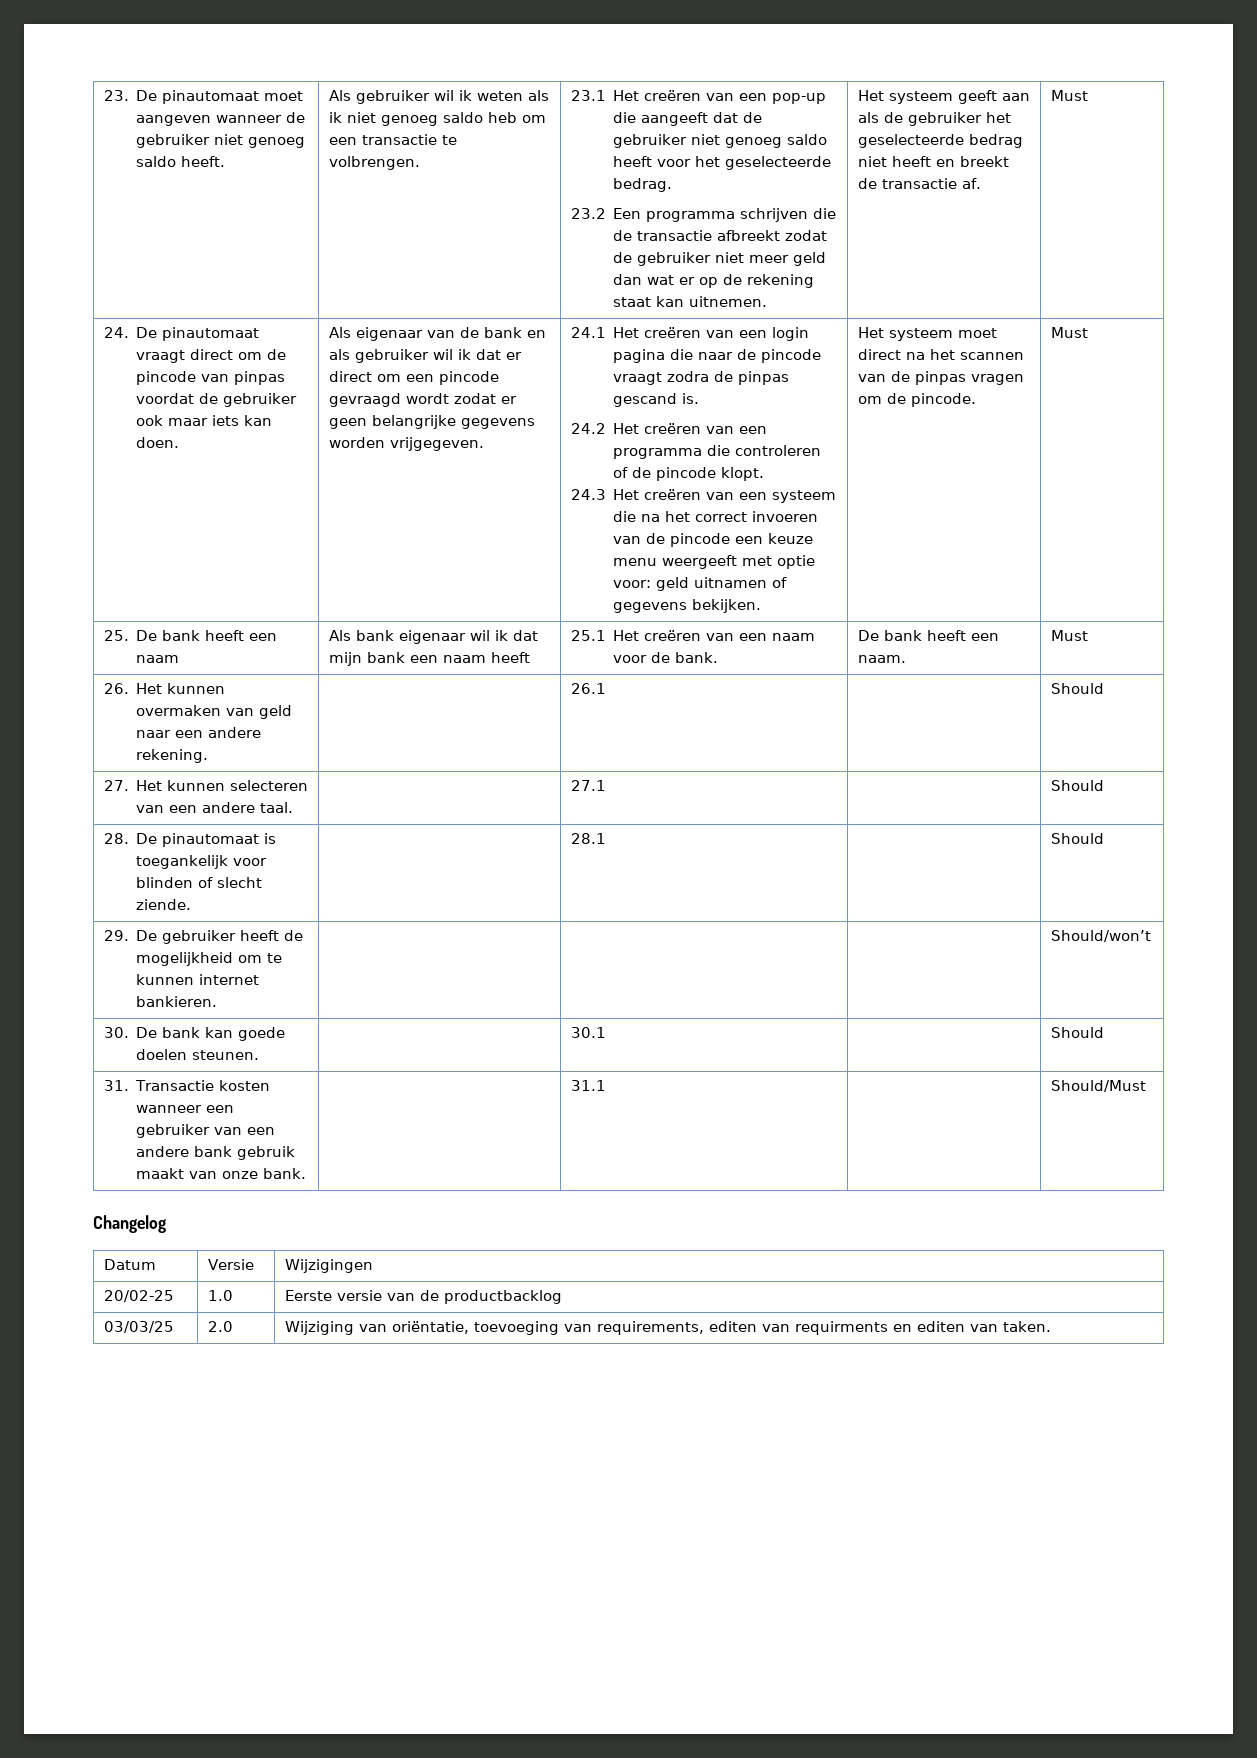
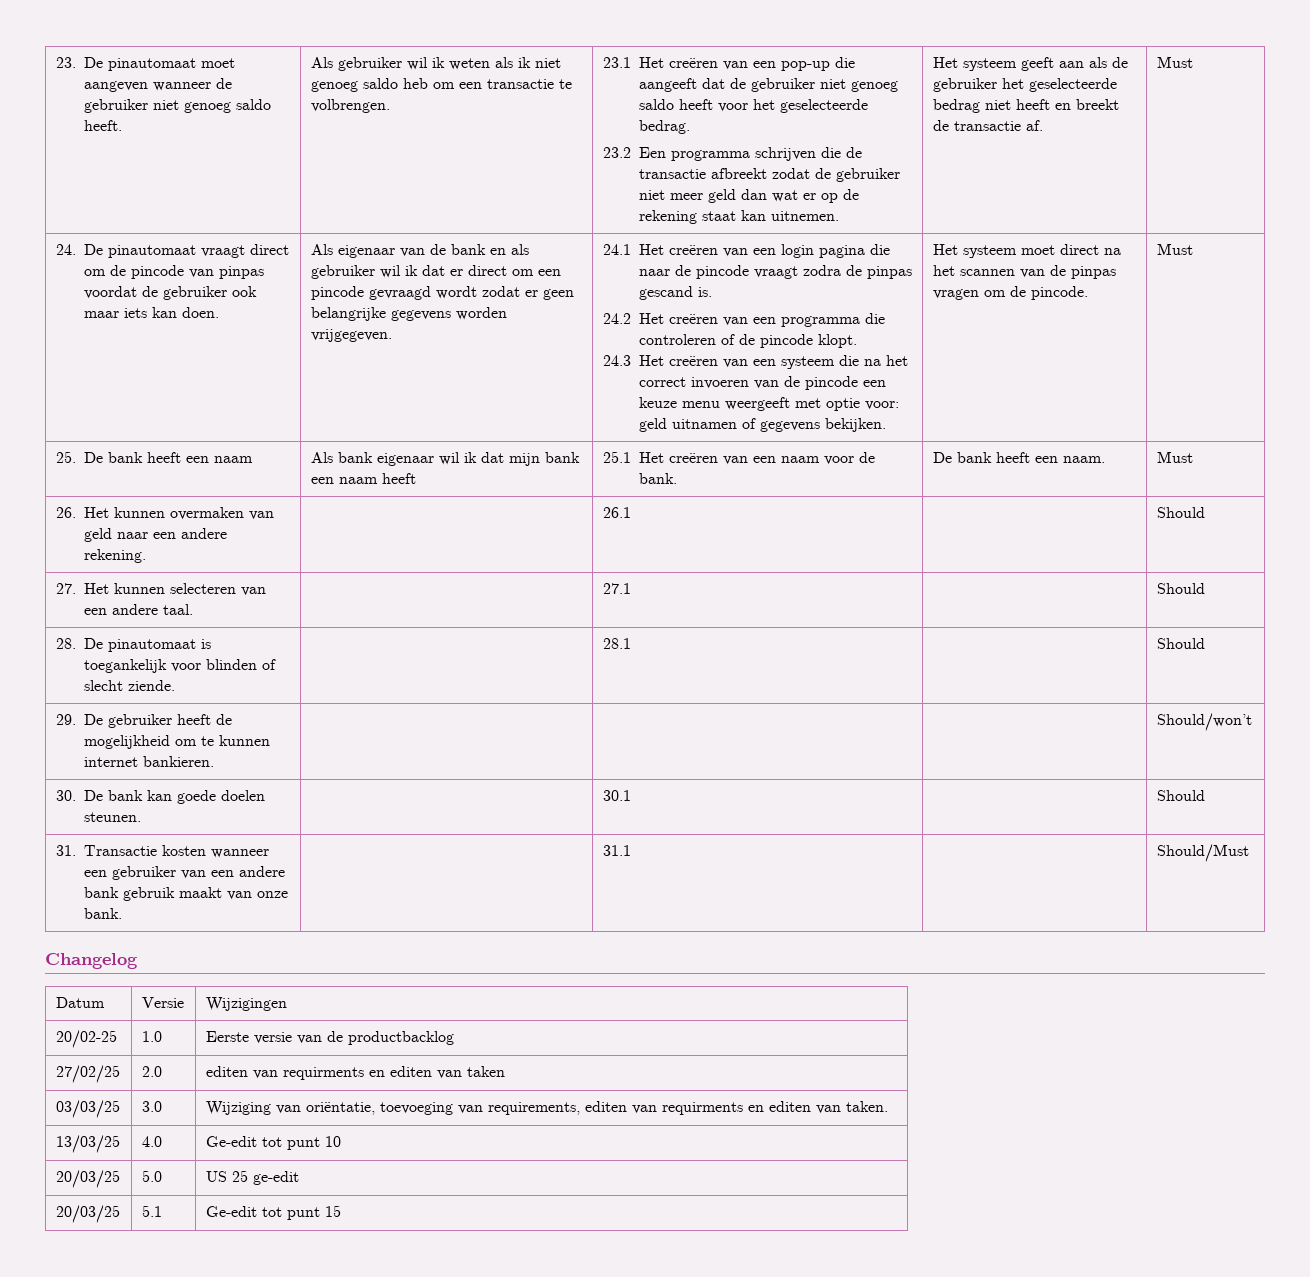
+ 27/02/25 | 2.0 | editen van requirments en editen van taken
- 03/03/25 | 2.0 | Wijziging van oriëntatie, toevoeging van requirements, editen van requirments en editen van taken.
+ 03/03/25 | 3.0 | Wijziging van oriëntatie, toevoeging van requirements, editen van requirments en editen van taken.
+ 13/03/25 | 4.0 | Ge-edit tot punt 10
+ 20/03/25 | 5.0 | US 25 ge-edit
+ 20/03/25 | 5.1 | Ge-edit tot punt 15

